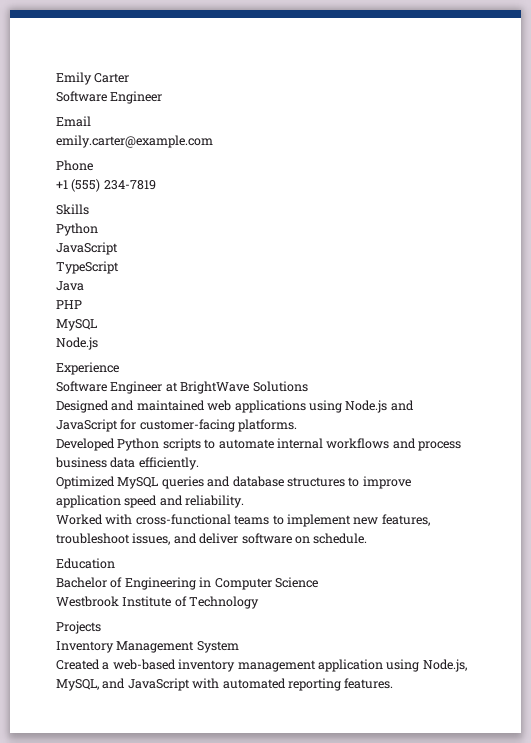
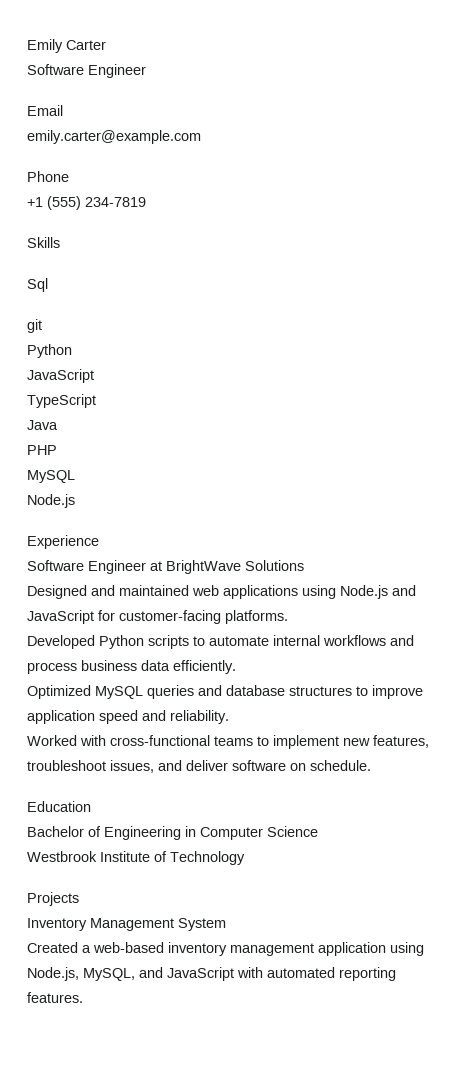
+ Sql
+ git

